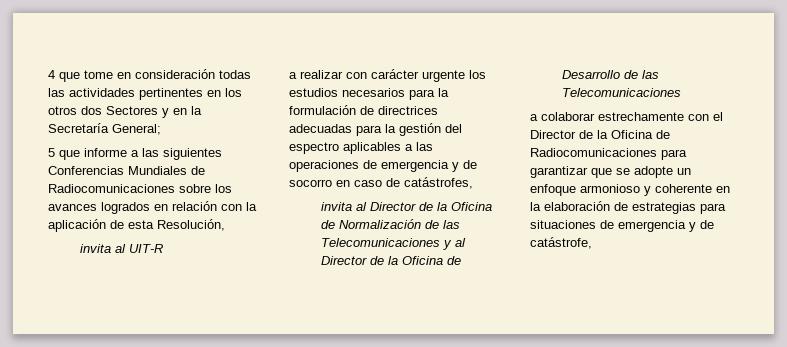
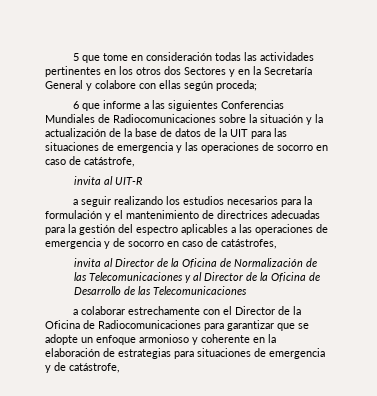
- 4 que tome en consideración todas las actividades pertinentes en los otros dos Sectores y en la Secretaría General;
- 5 que informe a las siguientes Conferencias Mundiales de Radiocomunicaciones sobre los avances logrados en relación con la aplicación de esta Resolución,
+ 5 que tome en consideración todas las actividades pertinentes en los otros dos Sectores y en la Secretaría General y colabore con ellas según proceda;
+ 6 que informe a las siguientes Conferencias Mundiales de Radiocomunicaciones sobre la situación y la actualización de la base de datos de la UIT para las situaciones de emergencia y las operaciones de socorro en caso de catástrofe,
- a realizar con carácter urgente los estudios necesarios para la formulación de directrices adecuadas para la gestión del espectro aplicables a las operaciones de emergencia y de socorro en caso de catástrofes,
+ a seguir realizando los estudios necesarios para la formulación y el mantenimiento de directrices adecuadas para la gestión del espectro aplicables a las operaciones de emergencia y de socorro en caso de catástrofes,

